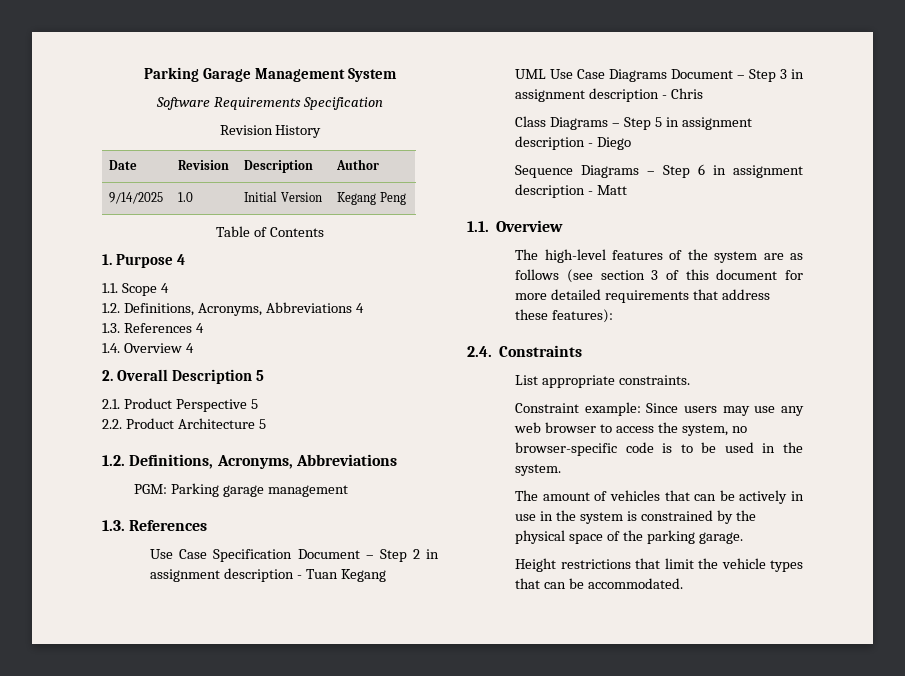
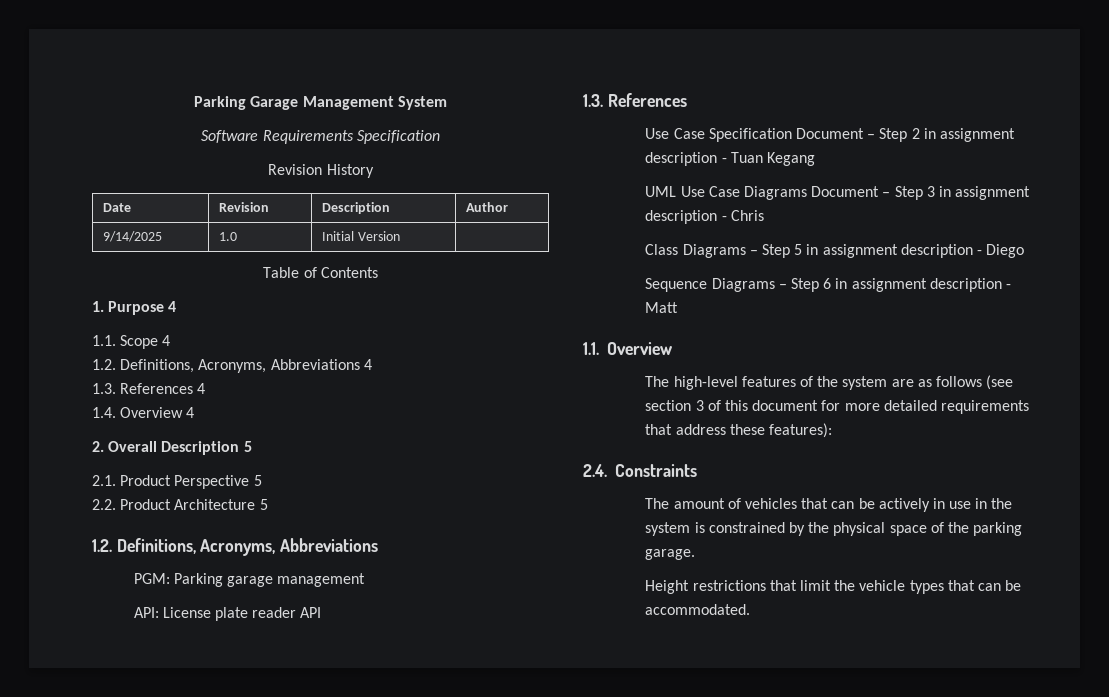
- 9/14/2025 | 1.0 | Initial Version | Kegang Peng
+ 9/14/2025 | 1.0 | Initial Version |
+ API: License plate reader API
- List appropriate constraints.
- Constraint example: Since users may use any web browser to access the system, no browser-specific code is to be used in the system.

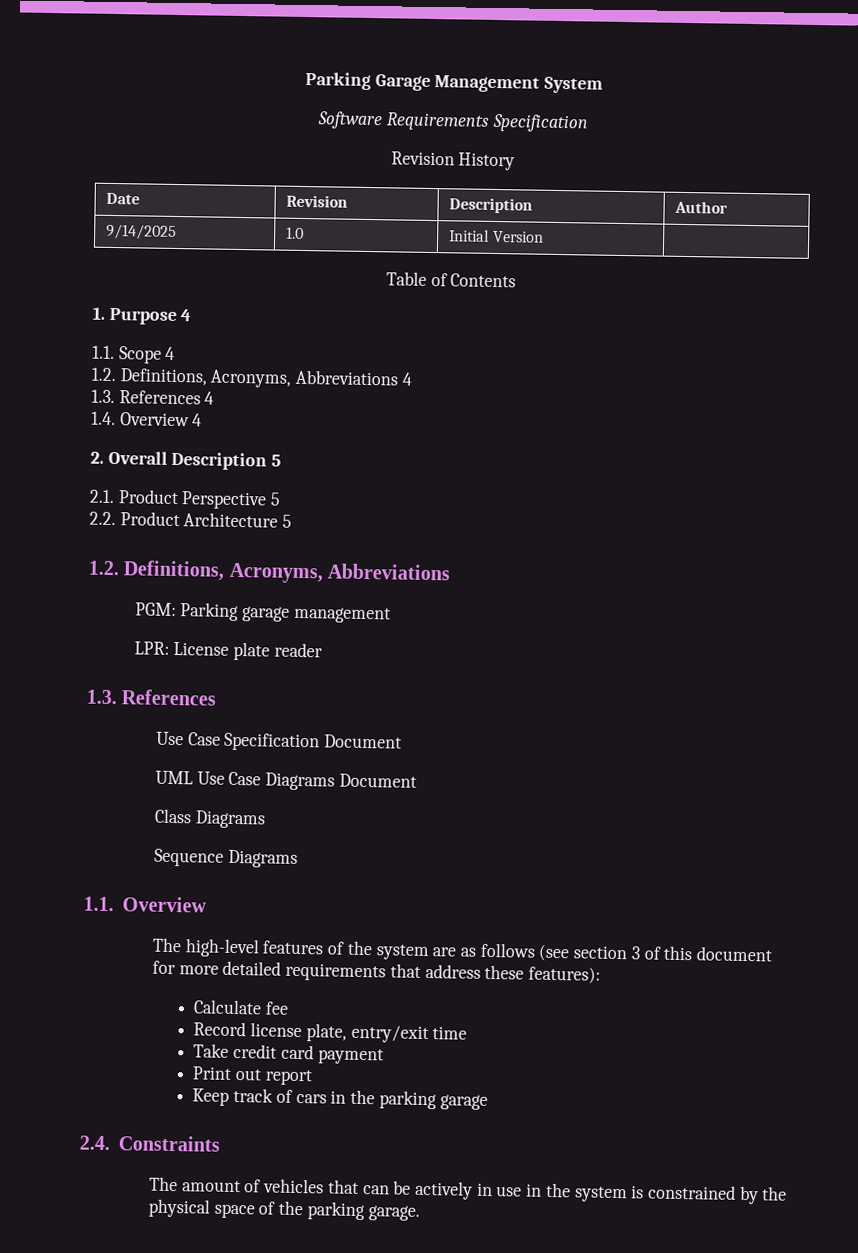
- API: License plate reader API
+ LPR: License plate reader
- Use Case Specification Document – Step 2 in assignment description - Tuan Kegang
+ Use Case Specification Document
- UML Use Case Diagrams Document – Step 3 in assignment description - Chris
- Class Diagrams – Step 5 in assignment description - Diego
- Sequence Diagrams – Step 6 in assignment description - Matt
+ UML Use Case Diagrams Document
+ Class Diagrams
+ Sequence Diagrams
+ Calculate fee
+ Record license plate, entry/exit time
+ Take credit card payment
+ Print out report
+ Keep track of cars in the parking garage
- Height restrictions that limit the vehicle types that can be accommodated.

